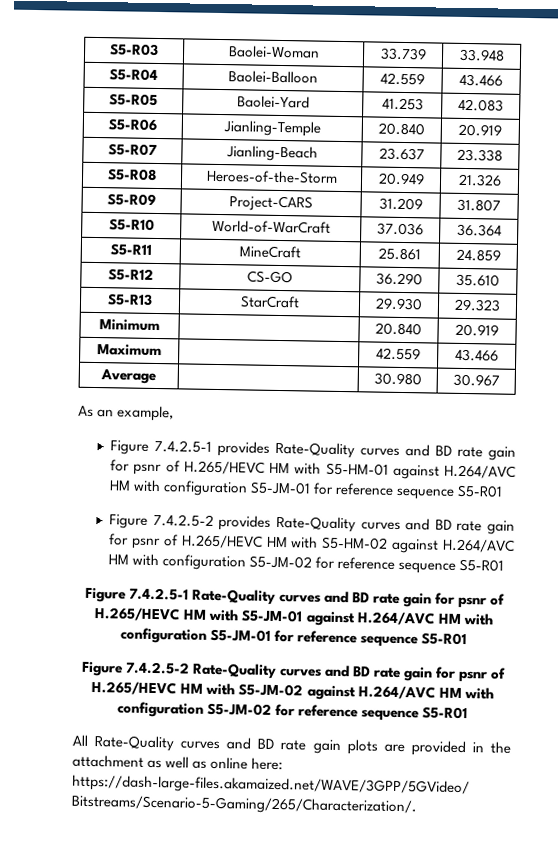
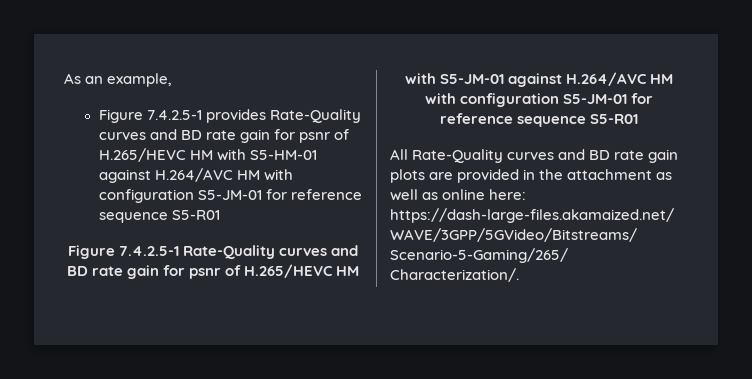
- S5-R03 | Baolei-Woman | 33.739 | 33.948
- S5-R04 | Baolei-Balloon | 42.559 | 43.466
- S5-R05 | Baolei-Yard | 41.253 | 42.083
- S5-R06 | Jianling-Temple | 20.840 | 20.919
- S5-R07 | Jianling-Beach | 23.637 | 23.338
- S5-R08 | Heroes-of-the-Storm | 20.949 | 21.326
- S5-R09 | Project-CARS | 31.209 | 31.807
- S5-R10 | World-of-WarCraft | 37.036 | 36.364
- S5-R11 | MineCraft | 25.861 | 24.859
- S5-R12 | CS-GO | 36.290 | 35.610
- S5-R13 | StarCraft | 29.930 | 29.323
- Minimum | | 20.840 | 20.919
- Maximum | | 42.559 | 43.466
- Average | | 30.980 | 30.967
- Figure 7.4.2.5-2 provides Rate-Quality curves and BD rate gain for psnr of H.265/HEVC HM with S5-HM-02 against H.264/AVC HM with configuration S5-JM-02 for reference sequence S5-R01
- Figure 7.4.2.5-2 Rate-Quality curves and BD rate gain for psnr of H.265/HEVC HM with S5-JM-02 against H.264/AVC HM with configuration S5-JM-02 for reference sequence S5-R01

